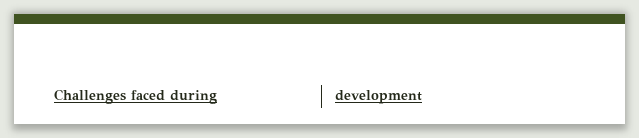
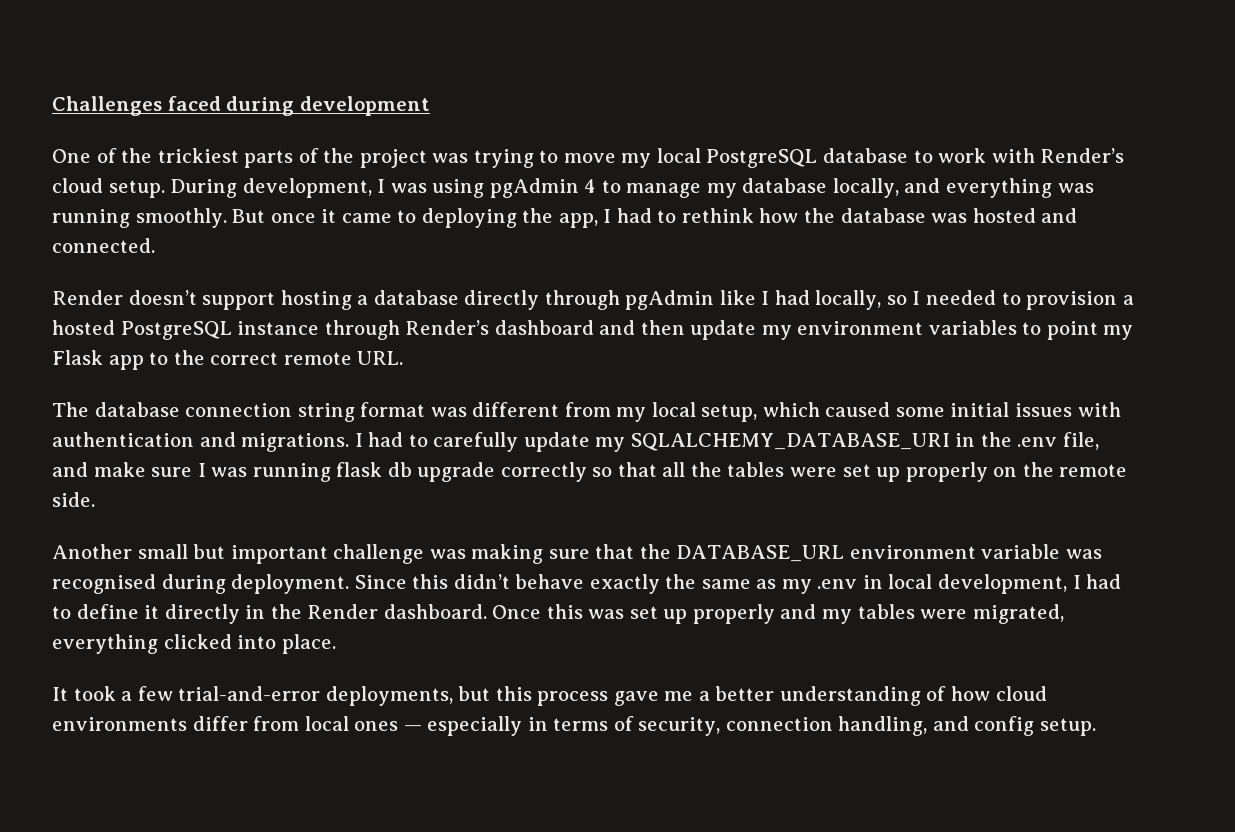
+ One of the trickiest parts of the project was trying to move my local PostgreSQL database to work with Render’s cloud setup. During development, I was using pgAdmin 4 to manage my database locally, and everything was running smoothly. But once it came to deploying the app, I had to rethink how the database was hosted and connected.
+ Render doesn’t support hosting a database directly through pgAdmin like I had locally, so I needed to provision a hosted PostgreSQL instance through Render’s dashboard and then update my environment variables to point my Flask app to the correct remote URL.
+ The database connection string format was different from my local setup, which caused some initial issues with authentication and migrations. I had to carefully update my SQLALCHEMY_DATABASE_URI in the .env file, and make sure I was running flask db upgrade correctly so that all the tables were set up properly on the remote side.
+ Another small but important challenge was making sure that the DATABASE_URL environment variable was recognised during deployment. Since this didn’t behave exactly the same as my .env in local development, I had to define it directly in the Render dashboard. Once this was set up properly and my tables were migrated, everything clicked into place.
+ It took a few trial-and-error deployments, but this process gave me a better understanding of how cloud environments differ from local ones — especially in terms of security, connection handling, and config setup.

